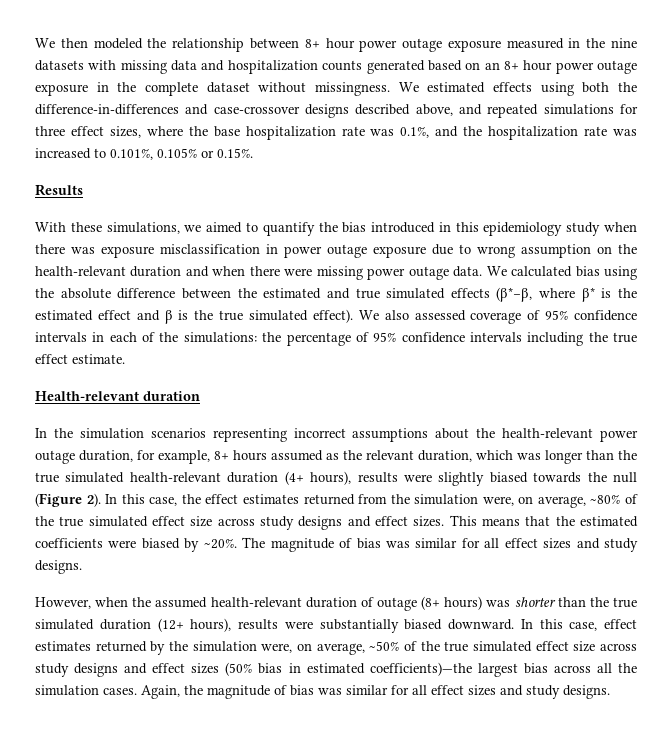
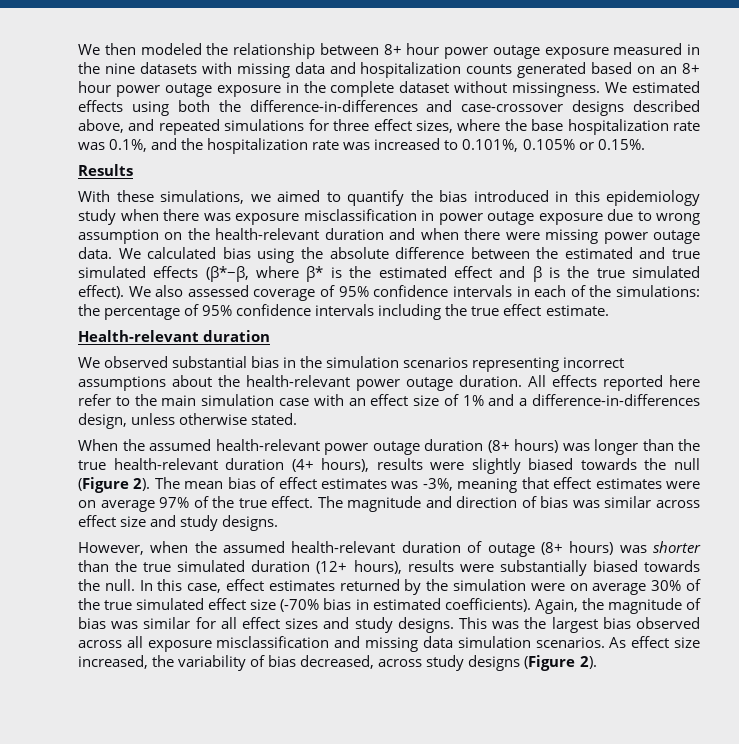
- In the simulation scenarios representing incorrect assumptions about the health-relevant power outage duration, for example, 8+ hours assumed as the relevant duration, which was longer than the true simulated health-relevant duration (4+ hours), results were slightly biased towards the null (Figure 2).
+ We observed substantial bias in the simulation scenarios representing incorrect assumptions about the health-relevant power outage duration. All effects reported here refer to the main simulation case with an effect size of 1% and a difference-in-differences design, unless otherwise stated.
+ When the assumed health-relevant power outage duration (8+ hours) was longer than the true health-relevant duration (4+ hours), results were slightly biased towards the null (Figure 2).
- In this case, the effect estimates returned from the simulation were, on average, ~80% of the true simulated effect size across study designs and effect sizes. This means that the estimated coefficients were biased by ~20%. The magnitude of bias was similar for all effect sizes and study designs.
+ The mean bias of effect estimates was -3%, meaning that effect estimates were on average 97% of the true effect. The magnitude and direction of bias was similar across effect size and study designs.
- However, when the assumed health-relevant duration of outage (8+ hours) was shorter than the true simulated duration (12+ hours), results were substantially biased downward.
+ However, when the assumed health-relevant duration of outage (8+ hours) was shorter than the true simulated duration (12+ hours), results were substantially biased towards the null.
- In this case, effect estimates returned by the simulation were, on average, ~50% of the true simulated effect size across study designs and effect sizes (50% bias in estimated coefficients)—the largest bias across all the simulation cases.
+ In this case, effect estimates returned by the simulation were on average 30% of the true simulated effect size (-70% bias in estimated coefficients).
+ This was the largest bias observed across all exposure misclassification and missing data simulation scenarios. As effect size increased, the variability of bias decreased, across study designs (Figure 2).

